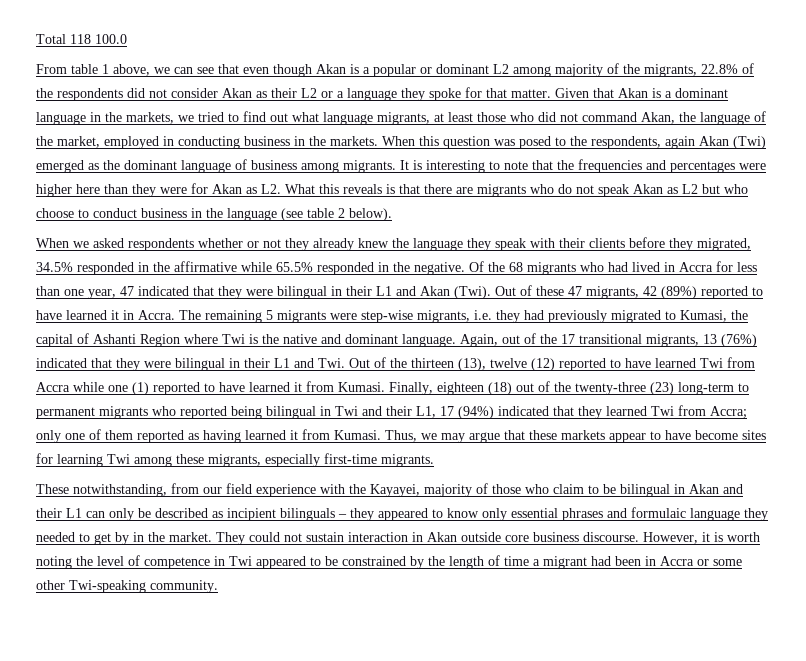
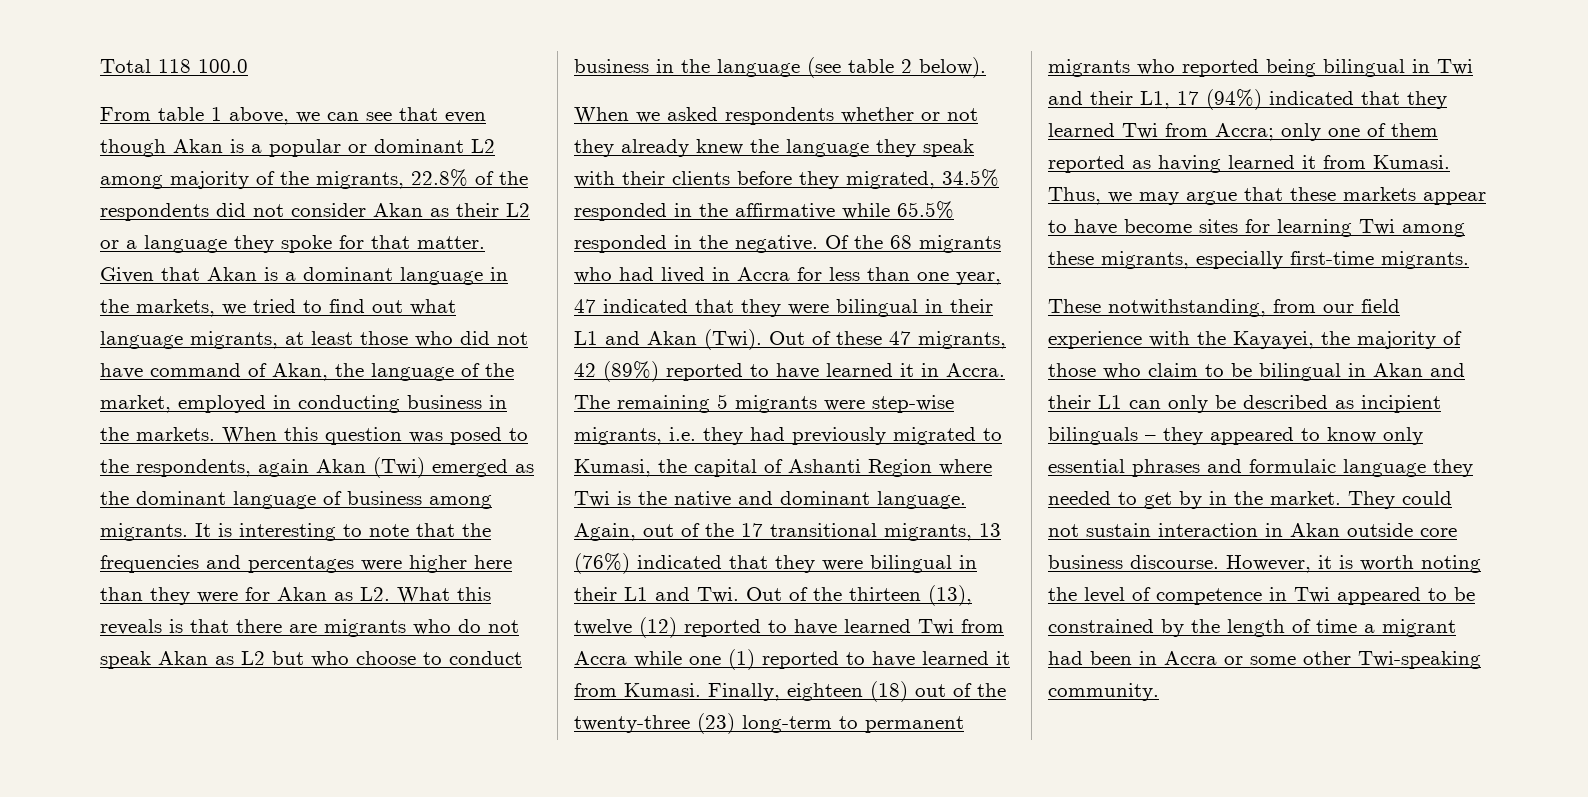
- Given that Akan is a dominant language in the markets, we tried to find out what language migrants, at least those who did not command Akan, the language of the market, employed in conducting business in the markets.
+ Given that Akan is a dominant language in the markets, we tried to find out what language migrants, at least those who did not have command of Akan, the language of the market, employed in conducting business in the markets.
- These notwithstanding, from our field experience with the Kayayei, majority of those who claim to be bilingual in Akan and their L1 can only be described as incipient bilinguals – they appeared to know only essential phrases and formulaic language they needed to get by in the market.
+ These notwithstanding, from our field experience with the Kayayei, the majority of those who claim to be bilingual in Akan and their L1 can only be described as incipient bilinguals – they appeared to know only essential phrases and formulaic language they needed to get by in the market.

